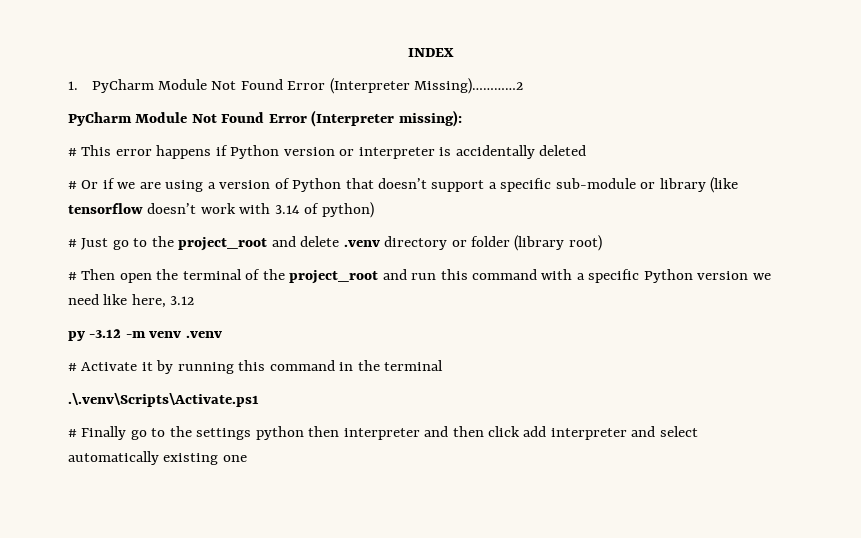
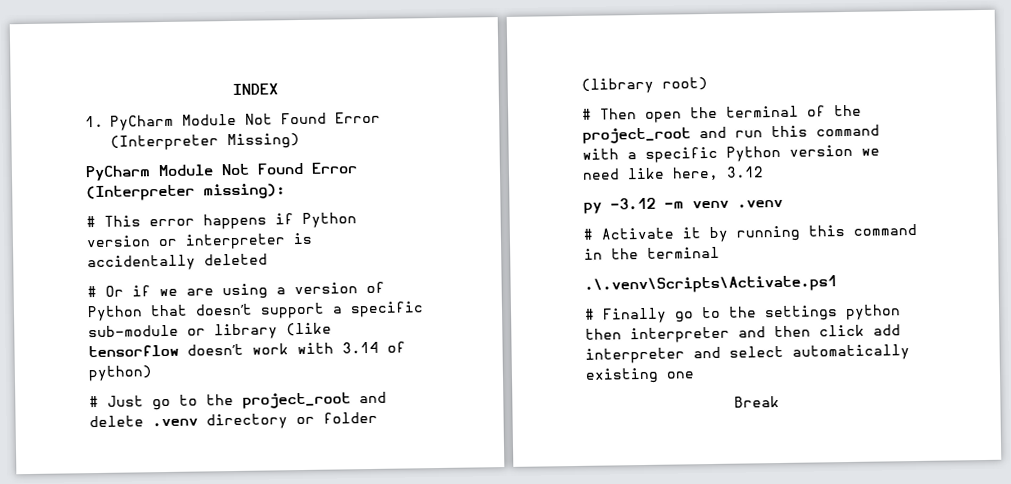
- 1. PyCharm Module Not Found Error (Interpreter Missing)…………2
+ 1. PyCharm Module Not Found Error (Interpreter Missing)
+ Break

